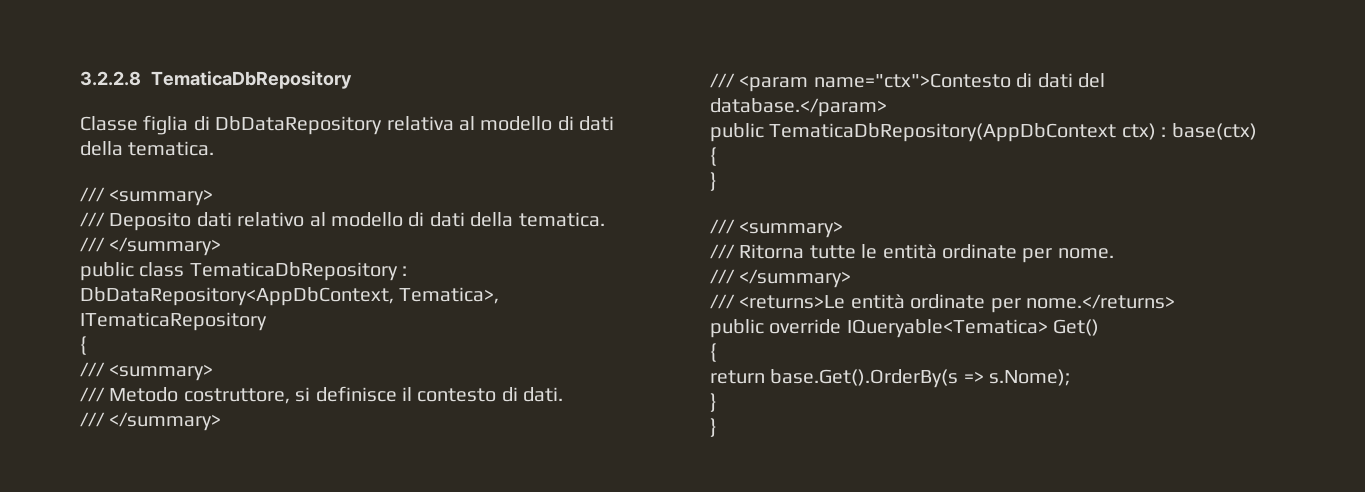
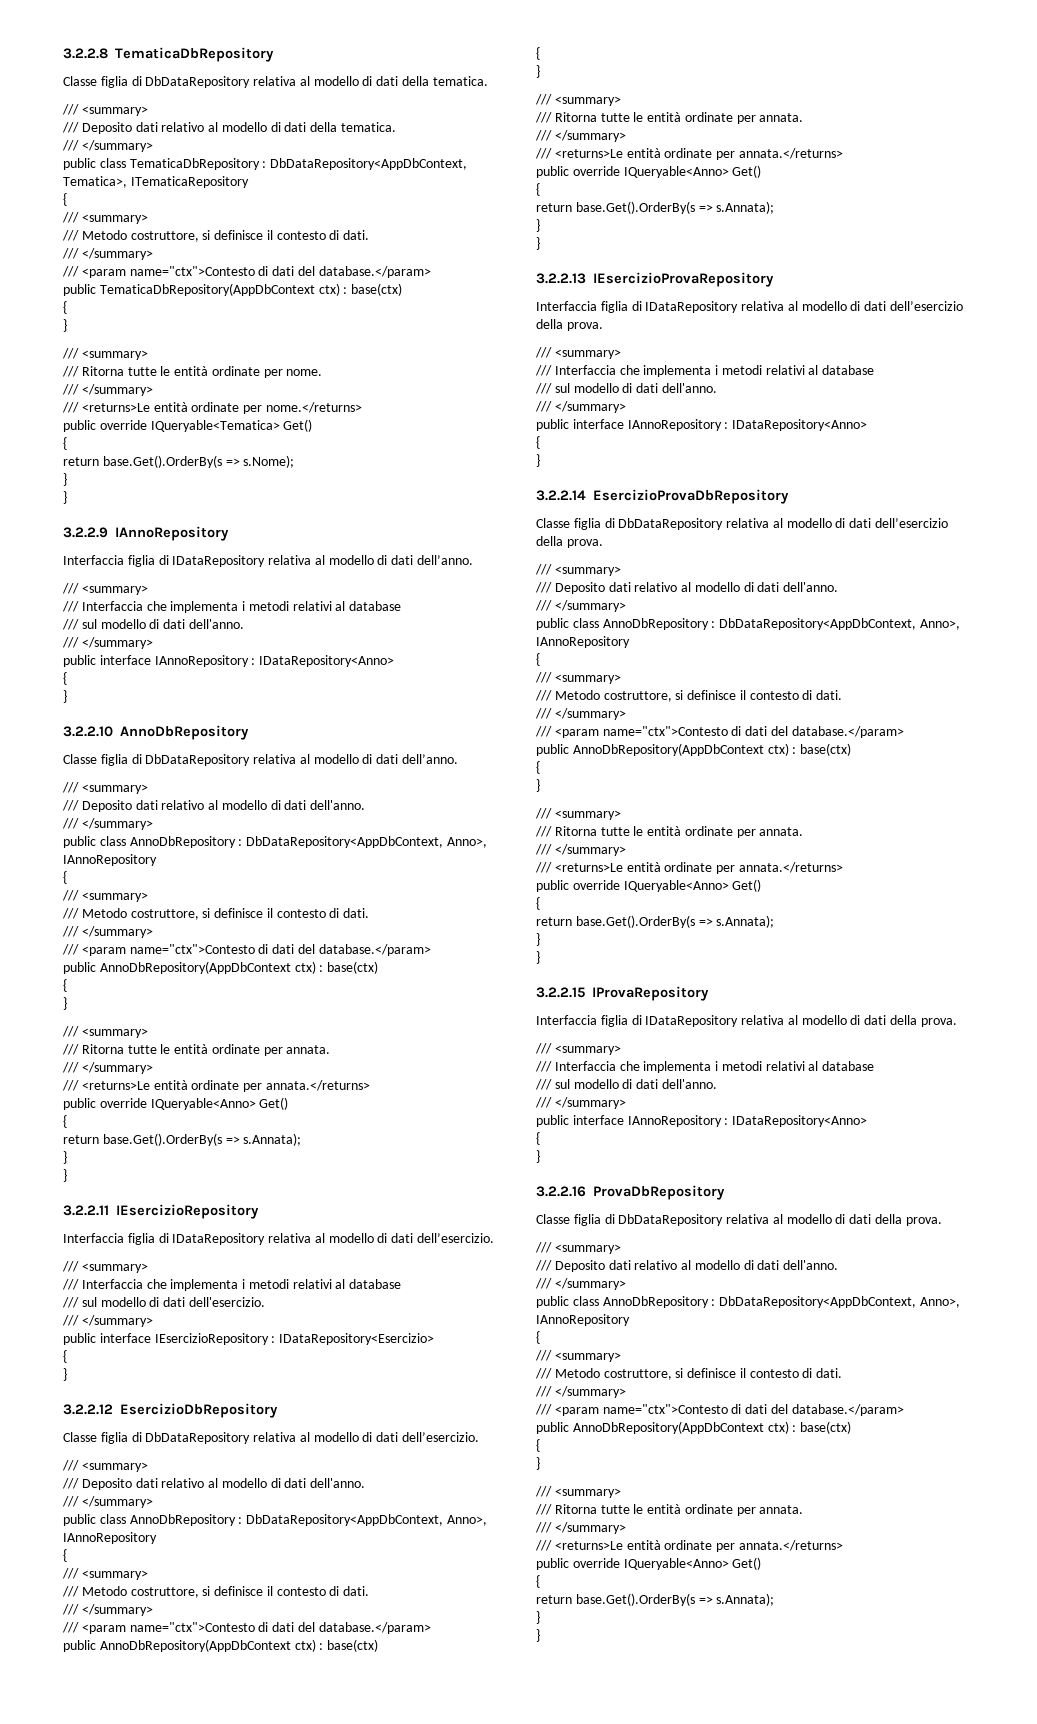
+ 3.2.2.9 IAnnoRepository
+ Interfaccia figlia di IDataRepository relativa al modello di dati dell’anno.
+ /// <summary>
+ /// Interfaccia che implementa i metodi relativi al database
+ /// sul modello di dati dell'anno.
+ /// </summary>
+ public interface IAnnoRepository : IDataRepository<Anno>
+ {
+ }
+ 3.2.2.10 AnnoDbRepository
+ Classe figlia di DbDataRepository relativa al modello di dati dell’anno.
+ /// <summary>
+ /// Deposito dati relativo al modello di dati dell'anno.
+ /// </summary>
+ public class AnnoDbRepository : DbDataRepository<AppDbContext, Anno>, IAnnoRepository
+ {
+ /// <summary>
+ /// Metodo costruttore, si definisce il contesto di dati.
+ /// </summary>
+ /// <param name="ctx">Contesto di dati del database.</param>
+ public AnnoDbRepository(AppDbContext ctx) : base(ctx)
+ {
+ }
+ /// <summary>
+ /// Ritorna tutte le entità ordinate per annata.
+ /// </summary>
+ /// <returns>Le entità ordinate per annata.</returns>
+ public override IQueryable<Anno> Get()
+ {
+ return base.Get().OrderBy(s => s.Annata);
+ }
+ }
+ 3.2.2.11 IEsercizioRepository
+ Interfaccia figlia di IDataRepository relativa al modello di dati dell’esercizio.
+ /// <summary>
+ /// Interfaccia che implementa i metodi relativi al database
+ /// sul modello di dati dell'esercizio.
+ /// </summary>
+ public interface IEsercizioRepository : IDataRepository<Esercizio>
+ {
+ }
+ 3.2.2.12 EsercizioDbRepository
+ Classe figlia di DbDataRepository relativa al modello di dati dell’esercizio.
+ /// <summary>
+ /// Deposito dati relativo al modello di dati dell'anno.
+ /// </summary>
+ public class AnnoDbRepository : DbDataRepository<AppDbContext, Anno>, IAnnoRepository
+ {
+ /// <summary>
+ /// Metodo costruttore, si definisce il contesto di dati.
+ /// </summary>
+ /// <param name="ctx">Contesto di dati del database.</param>
+ public AnnoDbRepository(AppDbContext ctx) : base(ctx)
+ {
+ }
+ /// <summary>
+ /// Ritorna tutte le entità ordinate per annata.
+ /// </summary>
+ /// <returns>Le entità ordinate per annata.</returns>
+ public override IQueryable<Anno> Get()
+ {
+ return base.Get().OrderBy(s => s.Annata);
+ }
+ }
+ 3.2.2.13 IEsercizioProvaRepository
+ Interfaccia figlia di IDataRepository relativa al modello di dati dell’esercizio della prova.
+ /// <summary>
+ /// Interfaccia che implementa i metodi relativi al database
+ /// sul modello di dati dell'anno.
+ /// </summary>
+ public interface IAnnoRepository : IDataRepository<Anno>
+ {
+ }
+ 3.2.2.14 EsercizioProvaDbRepository
+ Classe figlia di DbDataRepository relativa al modello di dati dell’esercizio della prova.
+ /// <summary>
+ /// Deposito dati relativo al modello di dati dell'anno.
+ /// </summary>
+ public class AnnoDbRepository : DbDataRepository<AppDbContext, Anno>, IAnnoRepository
+ {
+ /// <summary>
+ /// Metodo costruttore, si definisce il contesto di dati.
+ /// </summary>
+ /// <param name="ctx">Contesto di dati del database.</param>
+ public AnnoDbRepository(AppDbContext ctx) : base(ctx)
+ {
+ }
+ /// <summary>
+ /// Ritorna tutte le entità ordinate per annata.
+ /// </summary>
+ /// <returns>Le entità ordinate per annata.</returns>
+ public override IQueryable<Anno> Get()
+ {
+ return base.Get().OrderBy(s => s.Annata);
+ }
+ }
+ 3.2.2.15 IProvaRepository
+ Interfaccia figlia di IDataRepository relativa al modello di dati della prova.
+ /// <summary>
+ /// Interfaccia che implementa i metodi relativi al database
+ /// sul modello di dati dell'anno.
+ /// </summary>
+ public interface IAnnoRepository : IDataRepository<Anno>
+ {
+ }
+ 3.2.2.16 ProvaDbRepository
+ Classe figlia di DbDataRepository relativa al modello di dati della prova.
+ /// <summary>
+ /// Deposito dati relativo al modello di dati dell'anno.
+ /// </summary>
+ public class AnnoDbRepository : DbDataRepository<AppDbContext, Anno>, IAnnoRepository
+ {
+ /// <summary>
+ /// Metodo costruttore, si definisce il contesto di dati.
+ /// </summary>
+ /// <param name="ctx">Contesto di dati del database.</param>
+ public AnnoDbRepository(AppDbContext ctx) : base(ctx)
+ {
+ }
+ /// <summary>
+ /// Ritorna tutte le entità ordinate per annata.
+ /// </summary>
+ /// <returns>Le entità ordinate per annata.</returns>
+ public override IQueryable<Anno> Get()
+ {
+ return base.Get().OrderBy(s => s.Annata);
+ }
+ }

